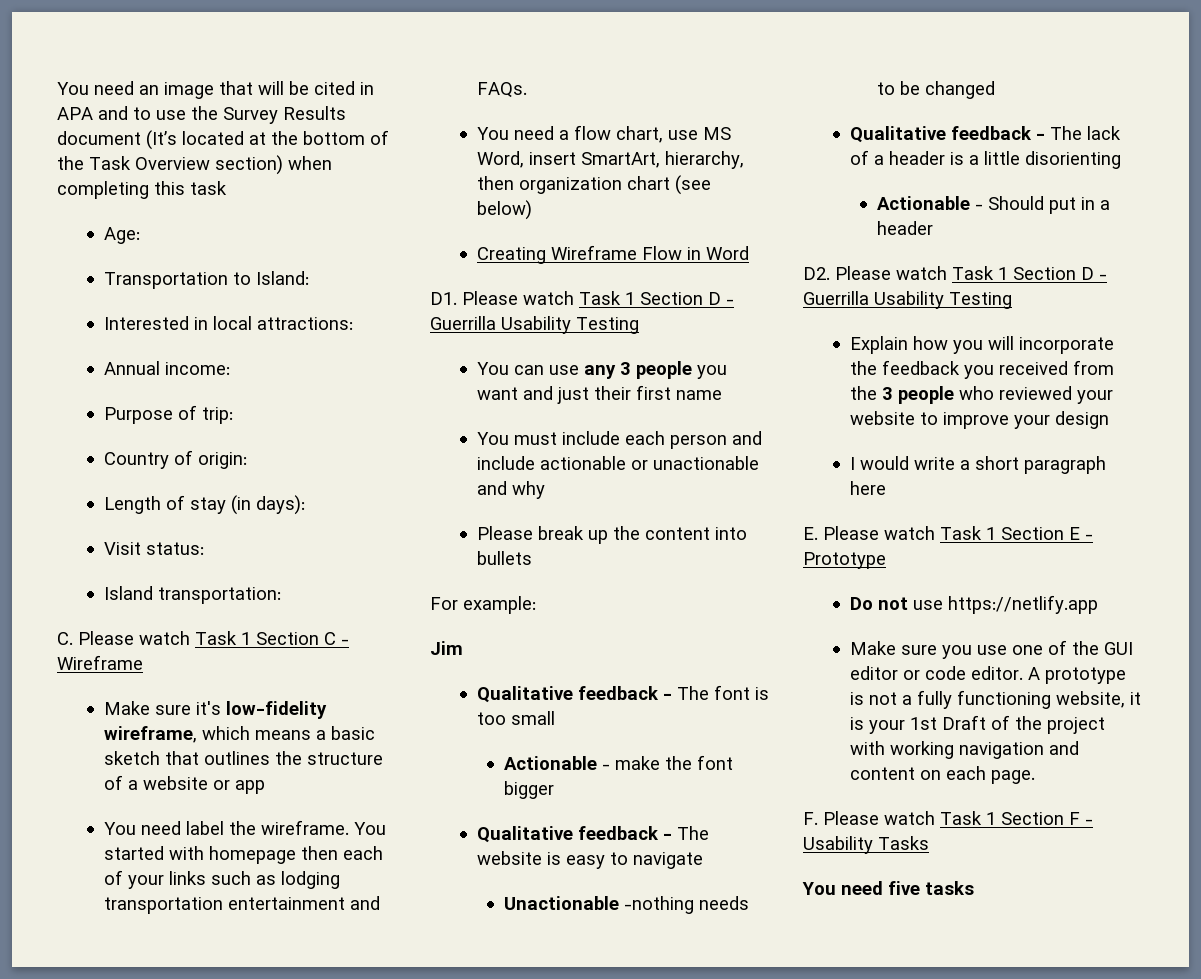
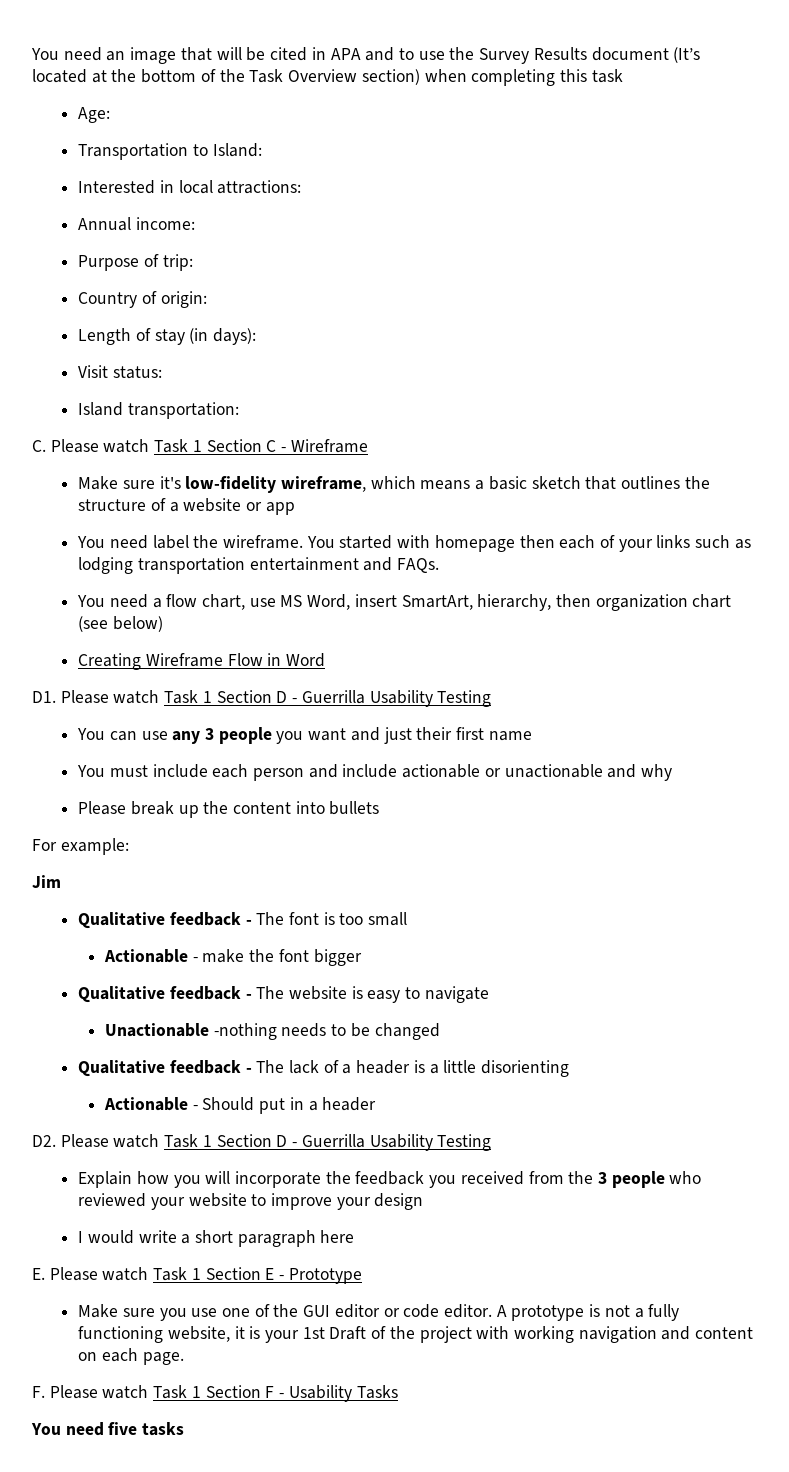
- Do not use https://netlify.app

